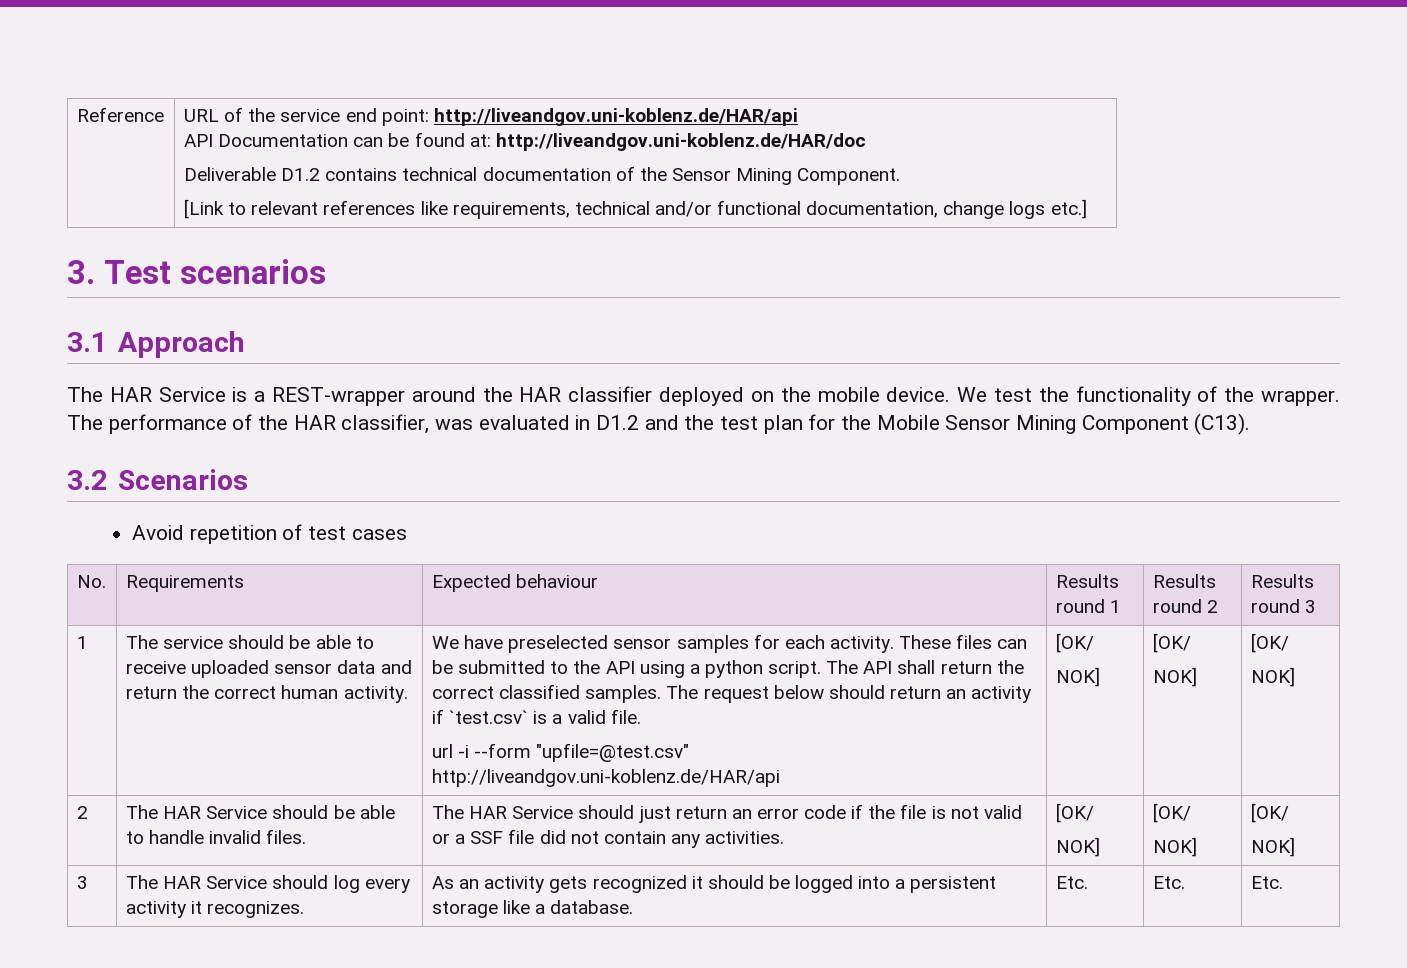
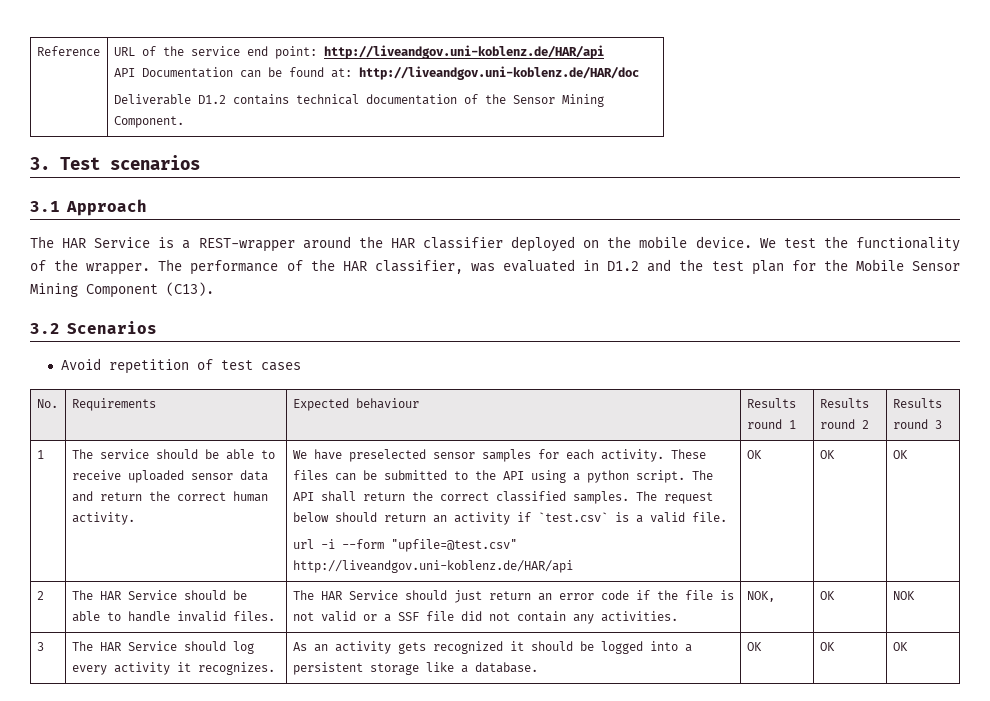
  Reference | URL of the service end point: http://liveandgov.uni-koblenz.de/HAR/api
  API Documentation can be found at: http://liveandgov.uni-koblenz.de/HAR/doc
  Deliverable D1.2 contains technical documentation of the Sensor Mining Component.
- [Link to relevant references like requirements, technical and/or functional documentation, change logs etc.]
- url -i --form "upfile=@test.csv" http://liveandgov.uni-koblenz.de/HAR/api | [OK/
- NOK] | [OK/
- NOK] | [OK/
- NOK]
+ url -i --form "upfile=@test.csv" http://liveandgov.uni-koblenz.de/HAR/api | OK | OK | OK
- The HAR Service should just return an error code if the file is not valid or a SSF file did not contain any activities. | [OK/
- NOK] | [OK/
- NOK] | [OK/
- NOK]
+ The HAR Service should just return an error code if the file is not valid or a SSF file did not contain any activities. | NOK, | OK | NOK
- 3 | The HAR Service should log every activity it recognizes. | As an activity gets recognized it should be logged into a persistent storage like a database. | Etc. | Etc. | Etc.
+ 3 | The HAR Service should log every activity it recognizes. | As an activity gets recognized it should be logged into a persistent storage like a database. | OK | OK | OK

